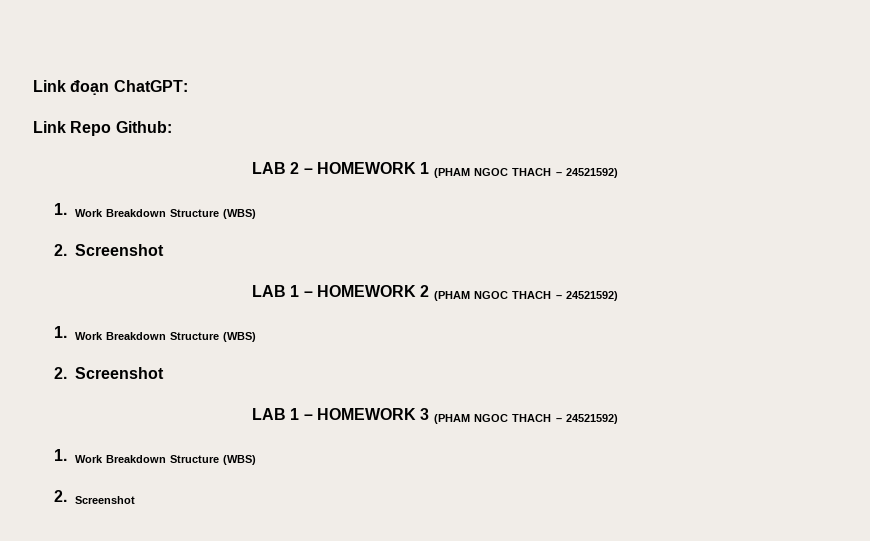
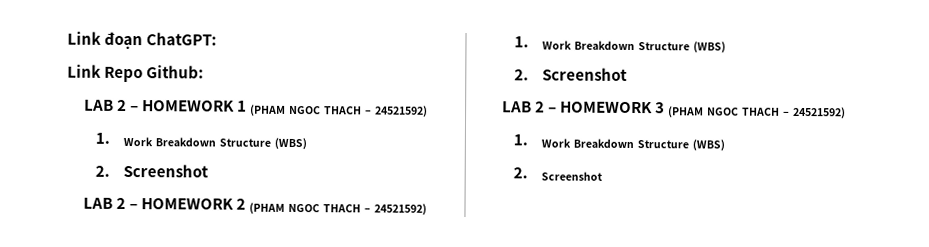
- LAB 1 – HOMEWORK 2 (PHAM NGOC THACH – 24521592)
+ LAB 2 – HOMEWORK 2 (PHAM NGOC THACH – 24521592)
- LAB 1 – HOMEWORK 3 (PHAM NGOC THACH – 24521592)
+ LAB 2 – HOMEWORK 3 (PHAM NGOC THACH – 24521592)

